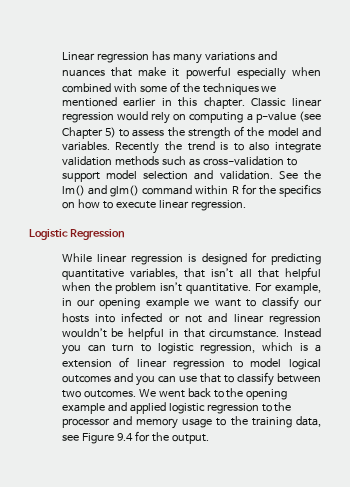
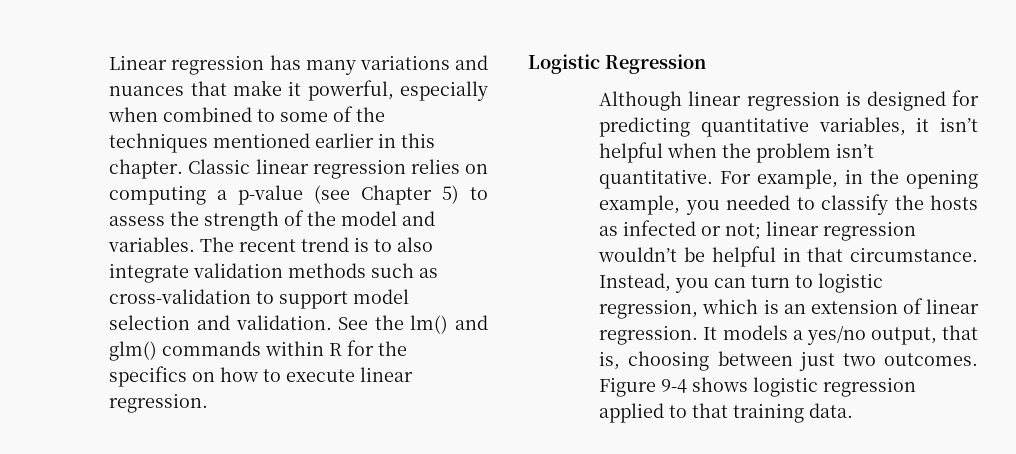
- Linear regression has many variations and nuances that make it powerful especially when combined with some of the techniques we mentioned earlier in this chapter.
+ Linear regression has many variations and nuances that make it powerful, especially when combined to some of the techniques mentioned earlier in this chapter.
- Classic linear regression would rely on computing a p-value (see Chapter 5) to assess the strength of the model and variables.
+ Classic linear regression relies on computing a p-value (see Chapter 5) to assess the strength of the model and variables.
- Recently the trend is to also integrate validation methods such as cross-validation to support model selection and validation.
+ The recent trend is to also integrate validation methods such as cross-validation to support model selection and validation.
- See the lm() and glm() command within R for the specifics on how to execute linear regression.
+ See the lm() and glm() commands within R for the specifics on how to execute linear regression.
- While linear regression is designed for predicting quantitative variables, that isn’t all that helpful when the problem isn’t quantitative.
+ Although linear regression is designed for predicting quantitative variables, it isn’t helpful when the problem isn’t quantitative.
- For example, in our opening example we want to classify our hosts into infected or not and linear regression wouldn’t be helpful in that circumstance.
+ For example, in the opening example, you needed to classify the hosts as infected or not; linear regression wouldn’t be helpful in that circumstance.
- Instead you can turn to logistic regression, which is a extension of linear regression to model logical outcomes and you can use that to classify between two outcomes. We went back to the opening example and applied logistic regression to the processor and memory usage to the training data, see Figure 9.4 for the output.
+ Instead, you can turn to logistic regression, which is an extension of linear regression. It models a yes/no output, that is, choosing between just two outcomes. Figure 9-4 shows logistic regression applied to that training data.

